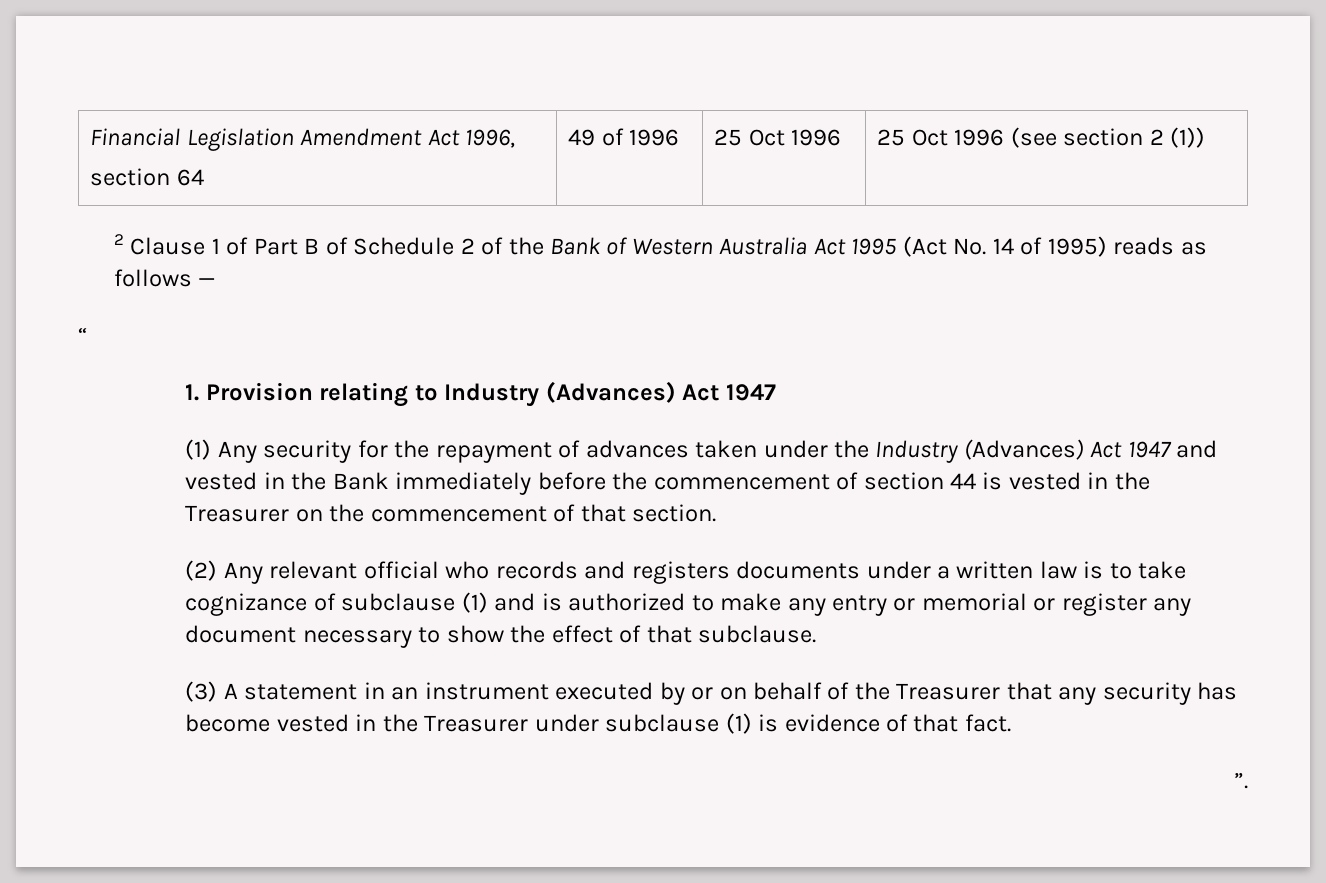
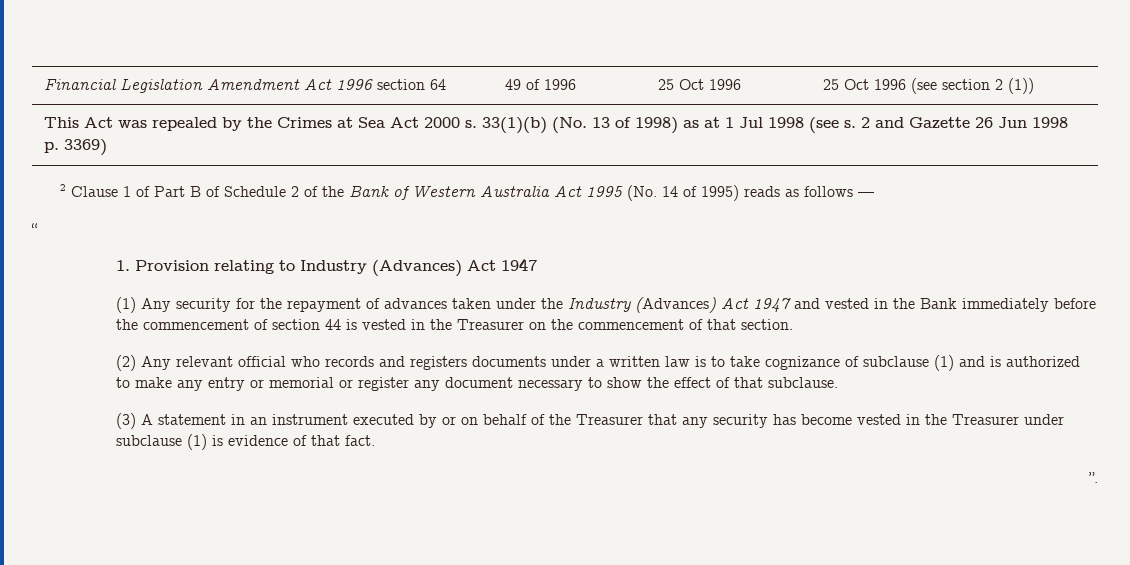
- Financial Legislation Amendment Act 1996,
- section 64 | 49 of 1996 | 25 Oct 1996 | 25 Oct 1996 (see section 2 (1))
+ Financial Legislation Amendment Act 1996 section 64 | 49 of 1996 | 25 Oct 1996 | 25 Oct 1996 (see section 2 (1))
+ This Act was repealed by the Crimes at Sea Act 2000 s. 33(1)(b) (No. 13 of 1998) as at 1 Jul 1998 (see s. 2 and Gazette 26 Jun 1998 p. 3369)
- 2 Clause 1 of Part B of Schedule 2 of the Bank of Western Australia Act 1995 (Act No. 14 of 1995) reads as follows —
+ 2 Clause 1 of Part B of Schedule 2 of the Bank of Western Australia Act 1995 (No. 14 of 1995) reads as follows —

